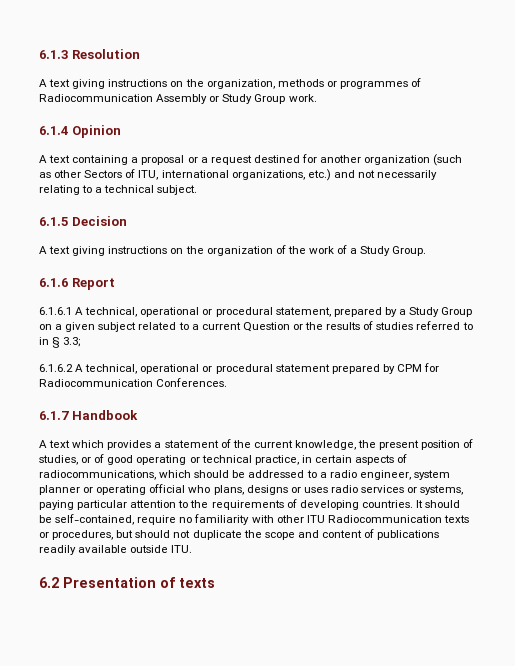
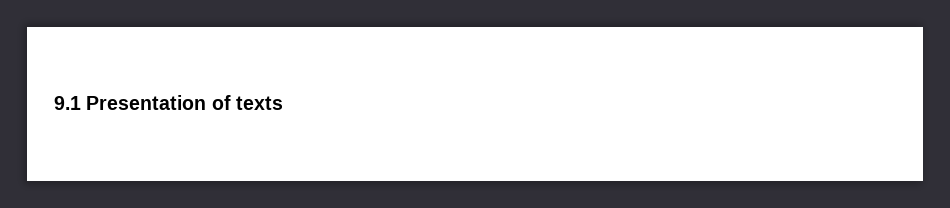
- 6.1.3 Resolution
- A text giving instructions on the organization, methods or programmes of Radiocommunication Assembly or Study Group work.
- 6.1.4 Opinion
- A text containing a proposal or a request destined for another organization (such as other Sectors of ITU, international organizations, etc.) and not necessarily relating to a technical subject.
- 6.1.5 Decision
- A text giving instructions on the organization of the work of a Study Group.
- 6.1.6 Report
- 6.1.6.1 A technical, operational or procedural statement, prepared by a Study Group on a given subject related to a current Question or the results of studies referred to in § 3.3;
- 6.1.6.2 A technical, operational or procedural statement prepared by CPM for Radiocommunication Conferences.
- 6.1.7 Handbook
- A text which provides a statement of the current knowledge, the present position of studies, or of good operating or technical practice, in certain aspects of radiocommunications, which should be addressed to a radio engineer, system planner or operating official who plans, designs or uses radio services or systems, paying particular attention to the requirements of developing countries. It should be self-contained, require no familiarity with other ITU Radiocommunication texts or procedures, but should not duplicate the scope and content of publications readily available outside ITU.
- 6.2 Presentation of texts
+ 9.1 Presentation of texts

